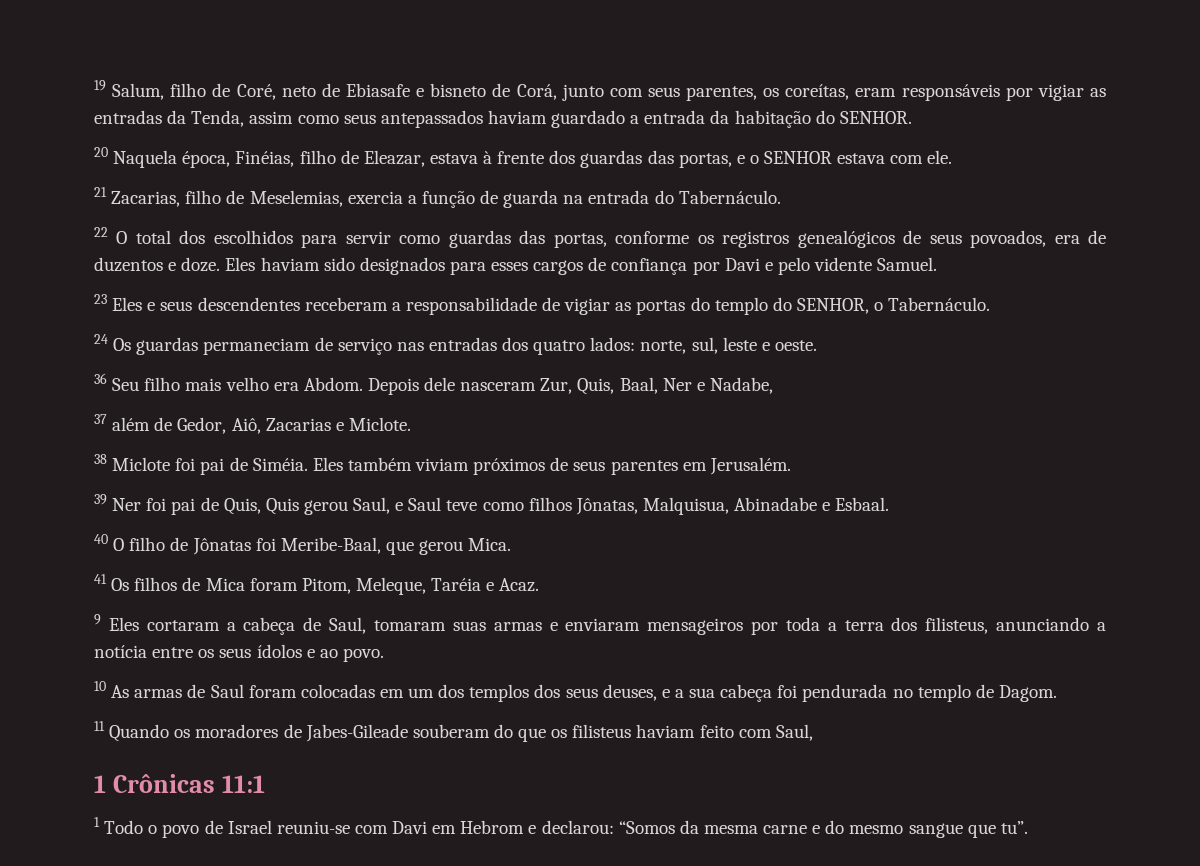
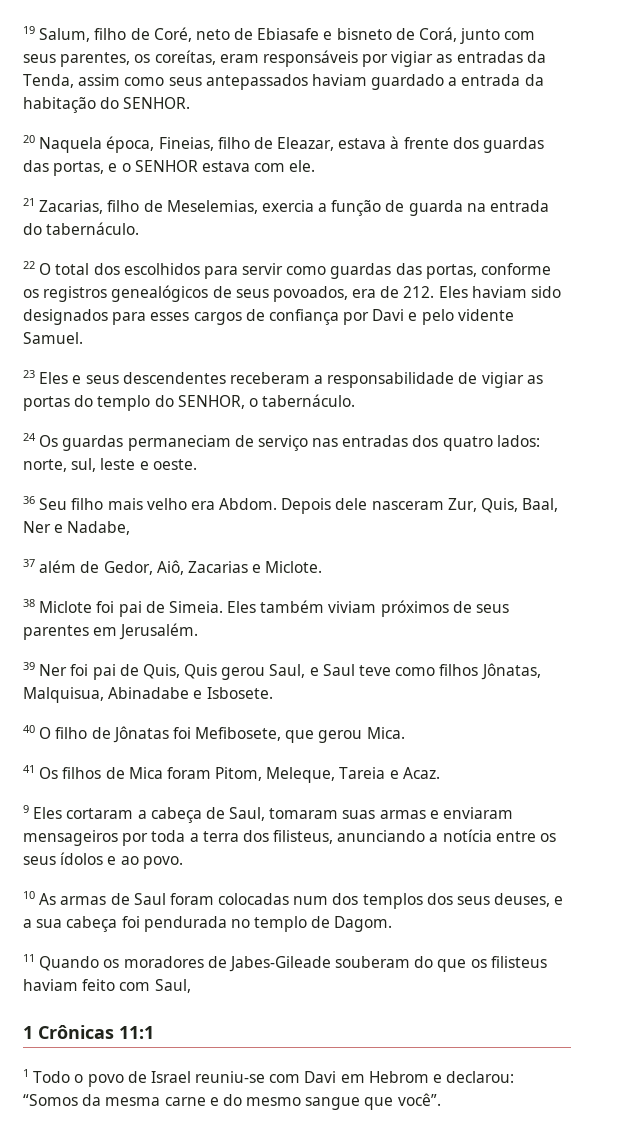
- 20 Naquela época, Finéias, filho de Eleazar, estava à frente dos guardas das portas, e o SENHOR estava com ele.
+ 20 Naquela época, Fineias, filho de Eleazar, estava à frente dos guardas das portas, e o SENHOR estava com ele.
- 21 Zacarias, filho de Meselemias, exercia a função de guarda na entrada do Tabernáculo.
+ 21 Zacarias, filho de Meselemias, exercia a função de guarda na entrada do tabernáculo.
- 22 O total dos escolhidos para servir como guardas das portas, conforme os registros genealógicos de seus povoados, era de duzentos e doze. Eles haviam sido designados para esses cargos de confiança por Davi e pelo vidente Samuel.
+ 22 O total dos escolhidos para servir como guardas das portas, conforme os registros genealógicos de seus povoados, era de 212. Eles haviam sido designados para esses cargos de confiança por Davi e pelo vidente Samuel.
- 23 Eles e seus descendentes receberam a responsabilidade de vigiar as portas do templo do SENHOR, o Tabernáculo.
+ 23 Eles e seus descendentes receberam a responsabilidade de vigiar as portas do templo do SENHOR, o tabernáculo.
- 38 Miclote foi pai de Siméia.
+ 38 Miclote foi pai de Simeia.
- 39 Ner foi pai de Quis, Quis gerou Saul, e Saul teve como filhos Jônatas, Malquisua, Abinadabe e Esbaal.
+ 39 Ner foi pai de Quis, Quis gerou Saul, e Saul teve como filhos Jônatas, Malquisua, Abinadabe e Isbosete.
- 40 O filho de Jônatas foi Meribe-Baal, que gerou Mica.
+ 40 O filho de Jônatas foi Mefibosete, que gerou Mica.
- 41 Os filhos de Mica foram Pitom, Meleque, Taréia e Acaz.
+ 41 Os filhos de Mica foram Pitom, Meleque, Tareia e Acaz.
- 10 As armas de Saul foram colocadas em um dos templos dos seus deuses, e a sua cabeça foi pendurada no templo de Dagom.
+ 10 As armas de Saul foram colocadas num dos templos dos seus deuses, e a sua cabeça foi pendurada no templo de Dagom.
- 1 Todo o povo de Israel reuniu-se com Davi em Hebrom e declarou: “Somos da mesma carne e do mesmo sangue que tu”.
+ 1 Todo o povo de Israel reuniu-se com Davi em Hebrom e declarou: “Somos da mesma carne e do mesmo sangue que você”.

